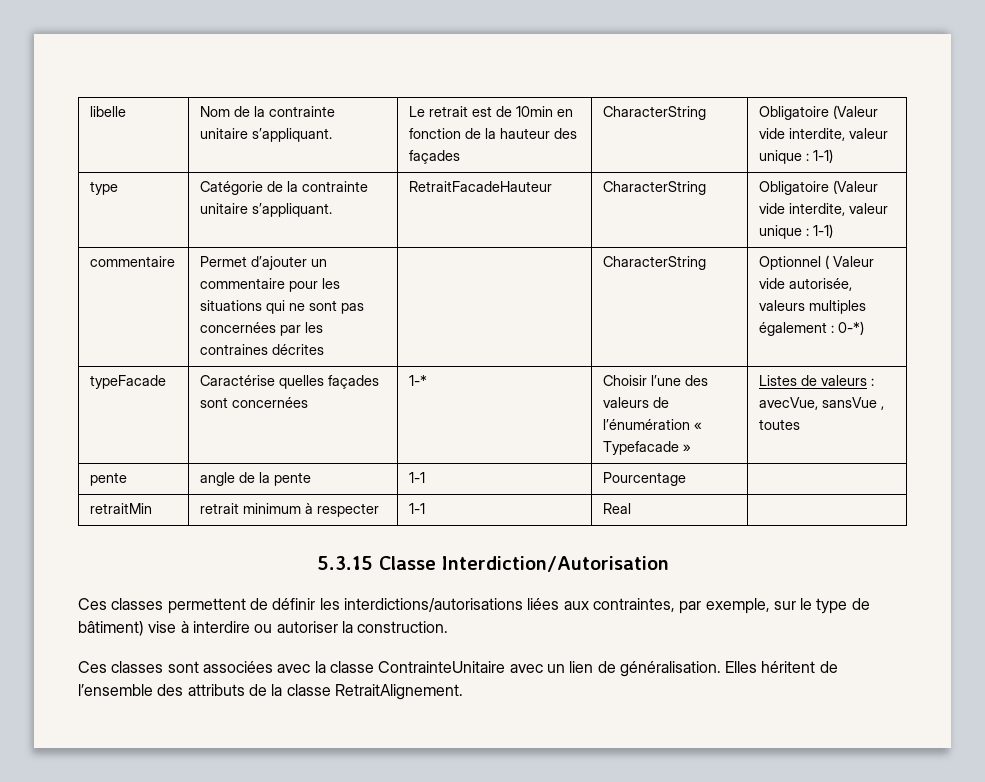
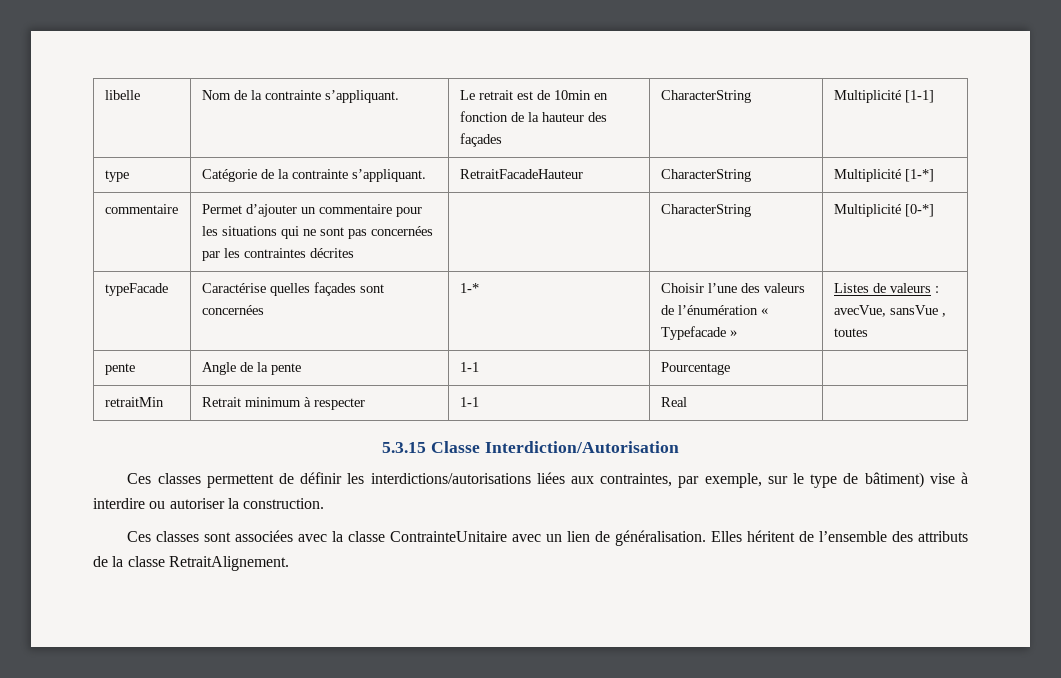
- libelle | Nom de la contrainte unitaire s’appliquant. | Le retrait est de 10min en fonction de la hauteur des façades | CharacterString | Obligatoire (Valeur vide interdite, valeur unique : 1-1)
+ libelle | Nom de la contrainte s’appliquant. | Le retrait est de 10min en fonction de la hauteur des façades | CharacterString | Multiplicité [1-1]
- type | Catégorie de la contrainte unitaire s’appliquant. | RetraitFacadeHauteur | CharacterString | Obligatoire (Valeur vide interdite, valeur unique : 1-1)
+ type | Catégorie de la contrainte s’appliquant. | RetraitFacadeHauteur | CharacterString | Multiplicité [1-*]
- commentaire | Permet d’ajouter un commentaire pour les situations qui ne sont pas concernées par les contraines décrites | | CharacterString | Optionnel ( Valeur vide autorisée, valeurs multiples également : 0-*)
+ commentaire | Permet d’ajouter un commentaire pour les situations qui ne sont pas concernées par les contraintes décrites | | CharacterString | Multiplicité [0-*]
- pente | angle de la pente | 1-1 | Pourcentage |
+ pente | Angle de la pente | 1-1 | Pourcentage |
- retraitMin | retrait minimum à respecter | 1-1 | Real |
+ retraitMin | Retrait minimum à respecter | 1-1 | Real |

